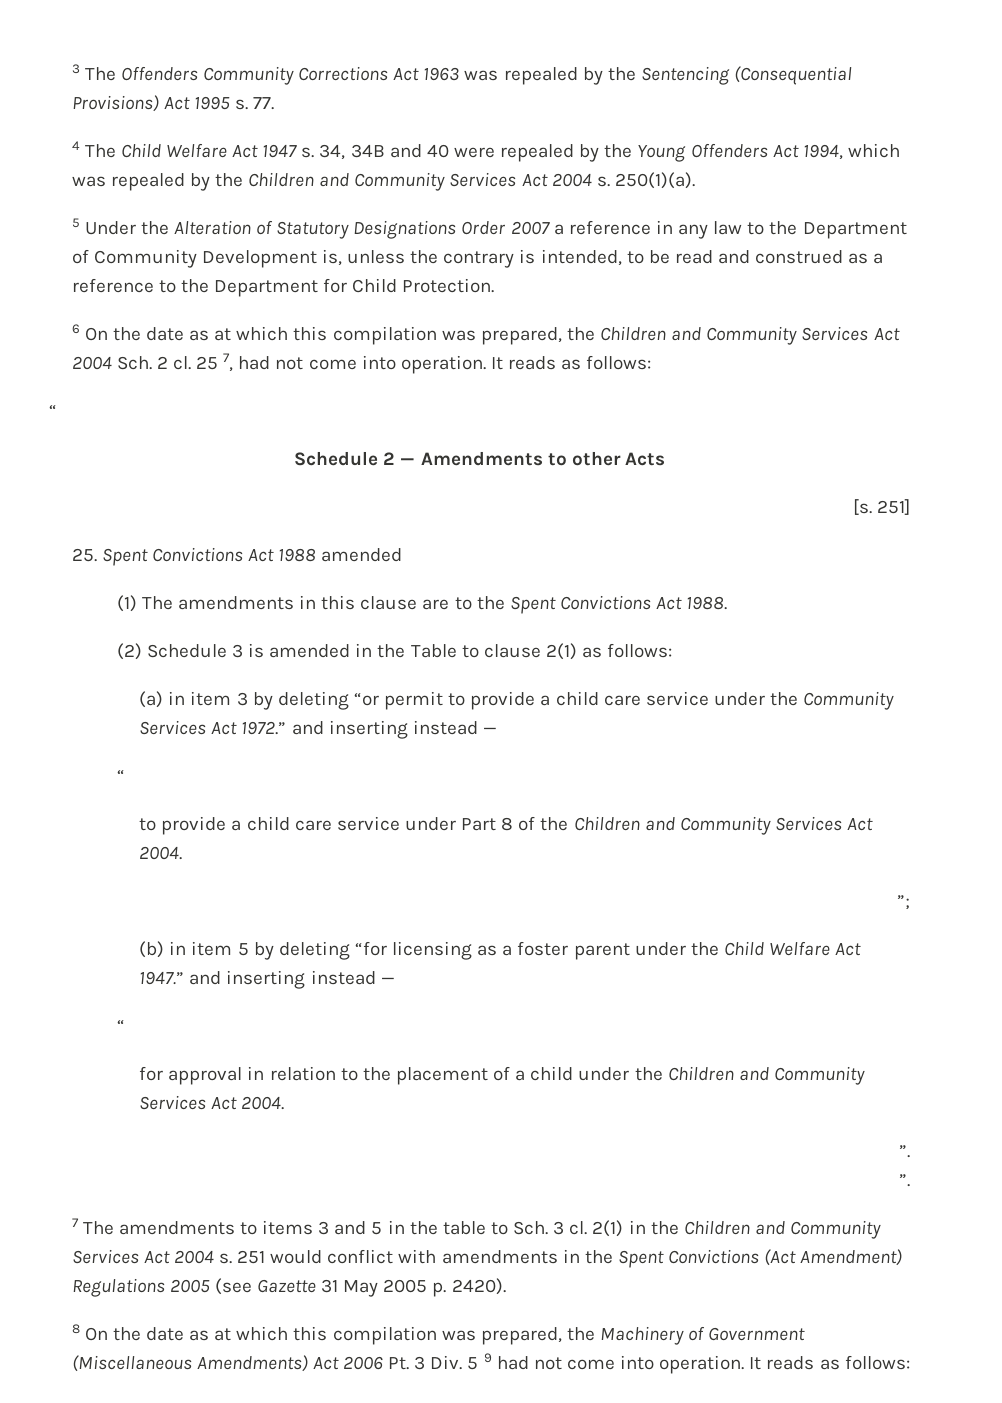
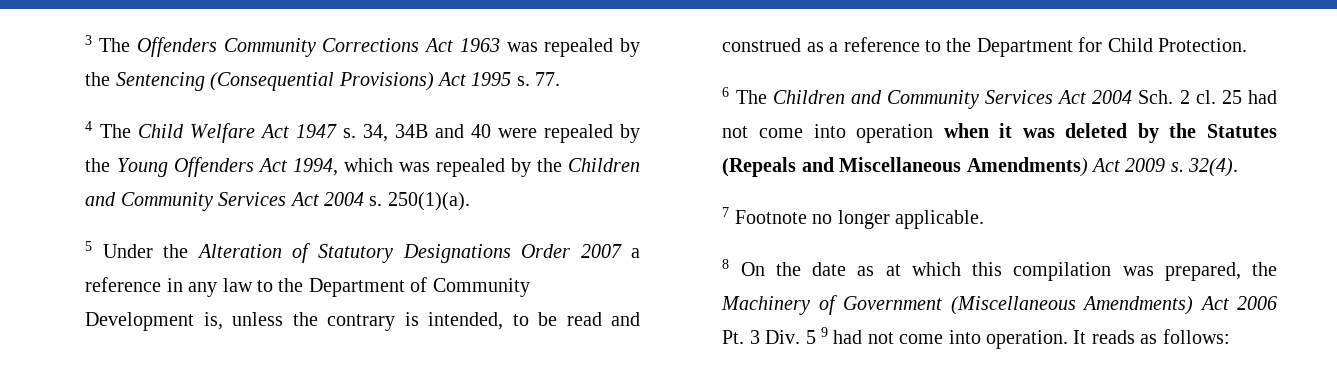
- 6 On the date as at which this compilation was prepared, the Children and Community Services Act 2004 Sch. 2 cl.
+ 6 The Children and Community Services Act 2004 Sch. 2 cl.
- 25 7, had not come into operation. It reads as follows:
- “
- Schedule 2 — Amendments to other Acts
- [s. 251]
- 25. Spent Convictions Act 1988 amended
- (1) The amendments in this clause are to the Spent Convictions Act 1988.
- (2) Schedule 3 is amended in the Table to clause 2(1) as follows:
- (a) in item 3 by deleting “or permit to provide a child care service under the Community Services Act 1972.” and inserting instead —
- “
- to provide a child care service under Part 8 of the Children and Community Services Act 2004.
- ”;
- (b) in item 5 by deleting “for licensing as a foster parent under the Child Welfare Act 1947.” and inserting instead —
- “
- for approval in relation to the placement of a child under the Children and Community Services Act 2004.
- ”.
- ”.
- 7 The amendments to items 3 and 5 in the table to Sch. 3 cl. 2(1) in the Children and Community Services Act 2004 s. 251 would conflict with amendments in the Spent Convictions (Act Amendment) Regulations 2005 (see Gazette 31 May 2005 p. 2420).
+ 25 had not come into operation when it was deleted by the Statutes (Repeals and Miscellaneous Amendments) Act 2009 s. 32(4).
+ 7 Footnote no longer applicable.

